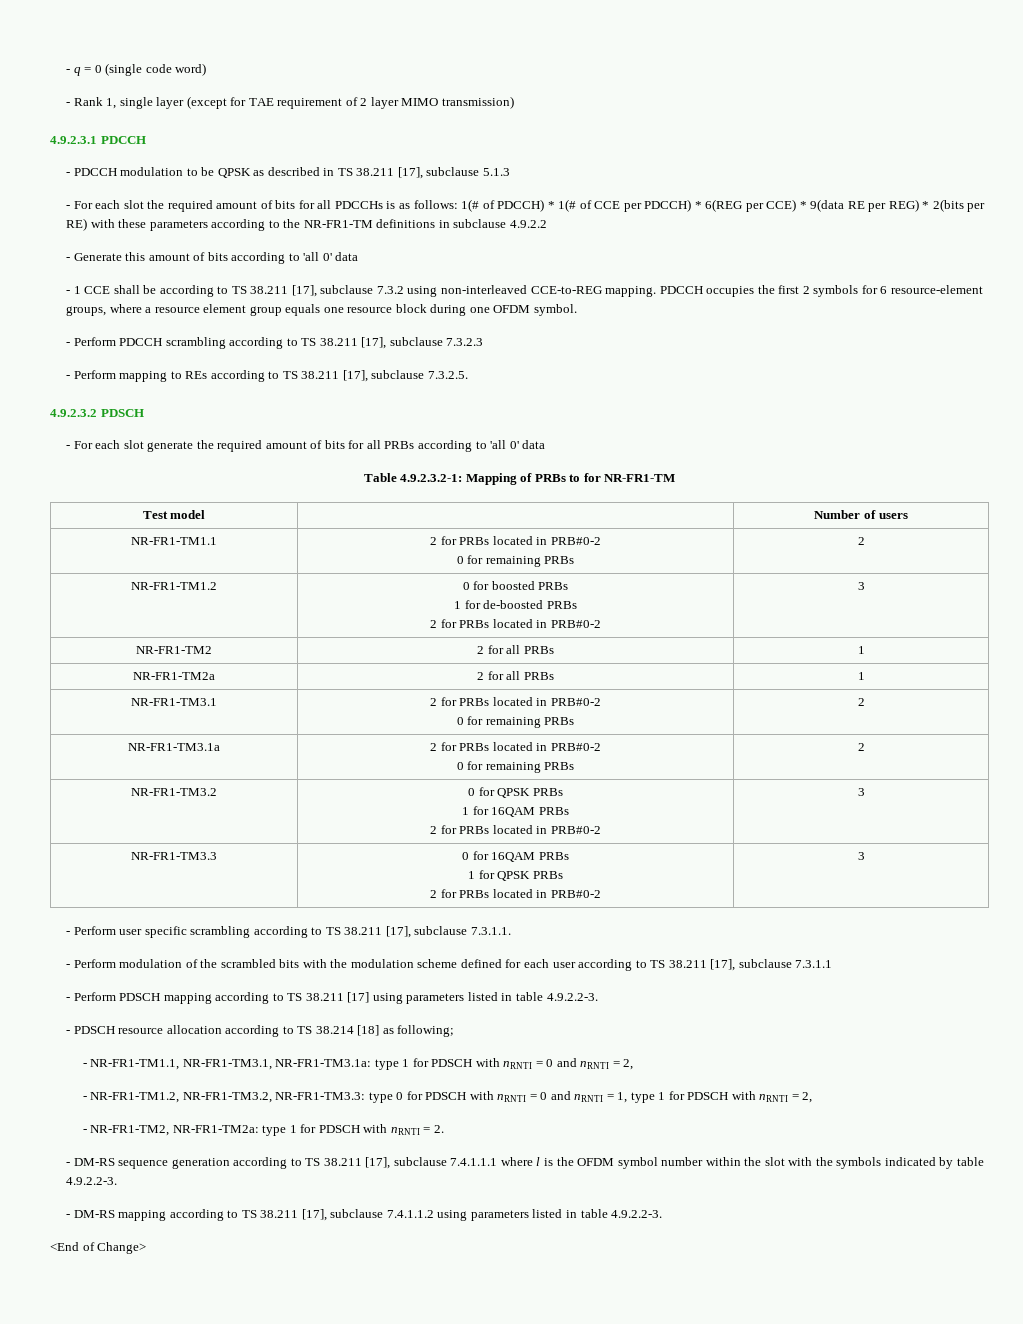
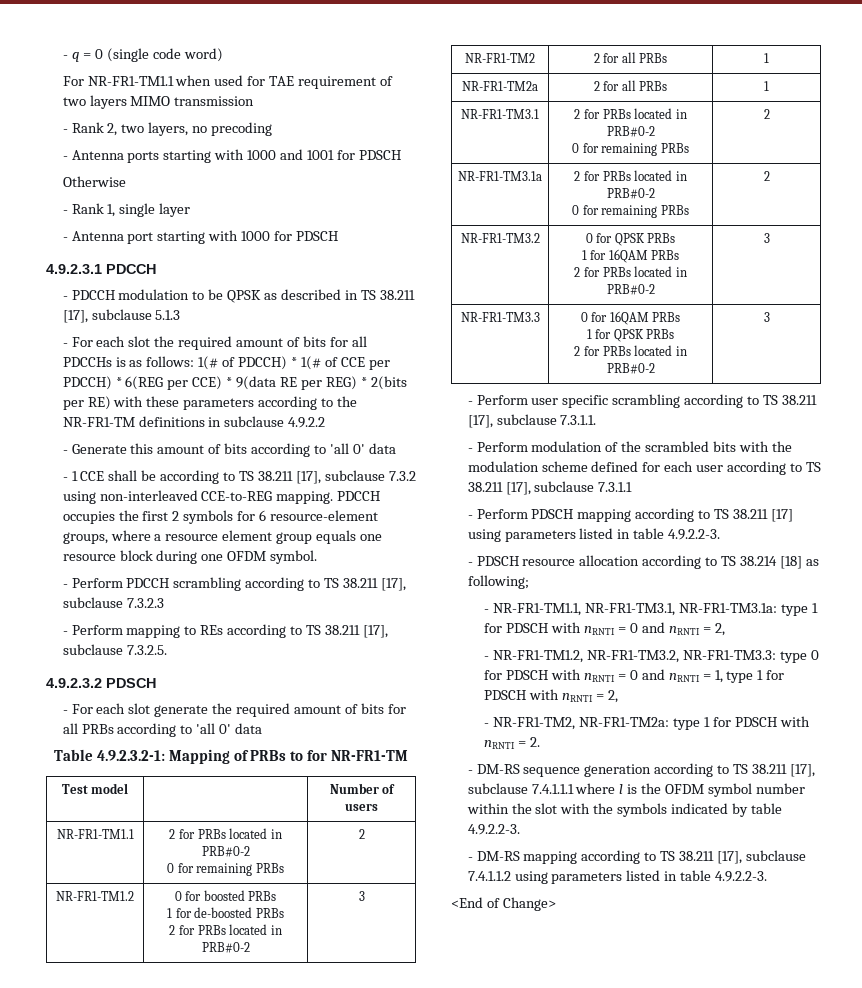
+ For NR-FR1-TM1.1 when used for TAE requirement of two layers MIMO transmission
+ - Rank 2, two layers, no precoding
+ - Antenna ports starting with 1000 and 1001 for PDSCH
+ Otherwise
- - Rank 1, single layer (except for TAE requirement of 2 layer MIMO transmission)
+ - Rank 1, single layer
+ - Antenna port starting with 1000 for PDSCH

